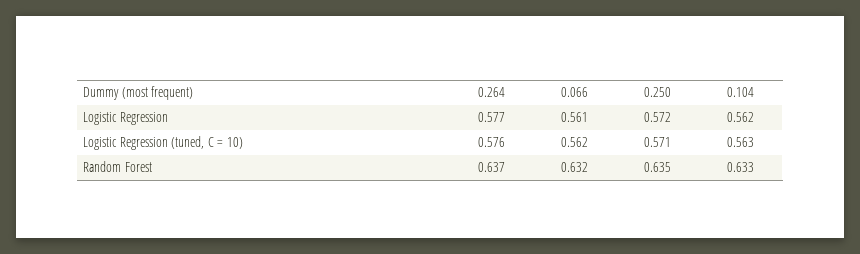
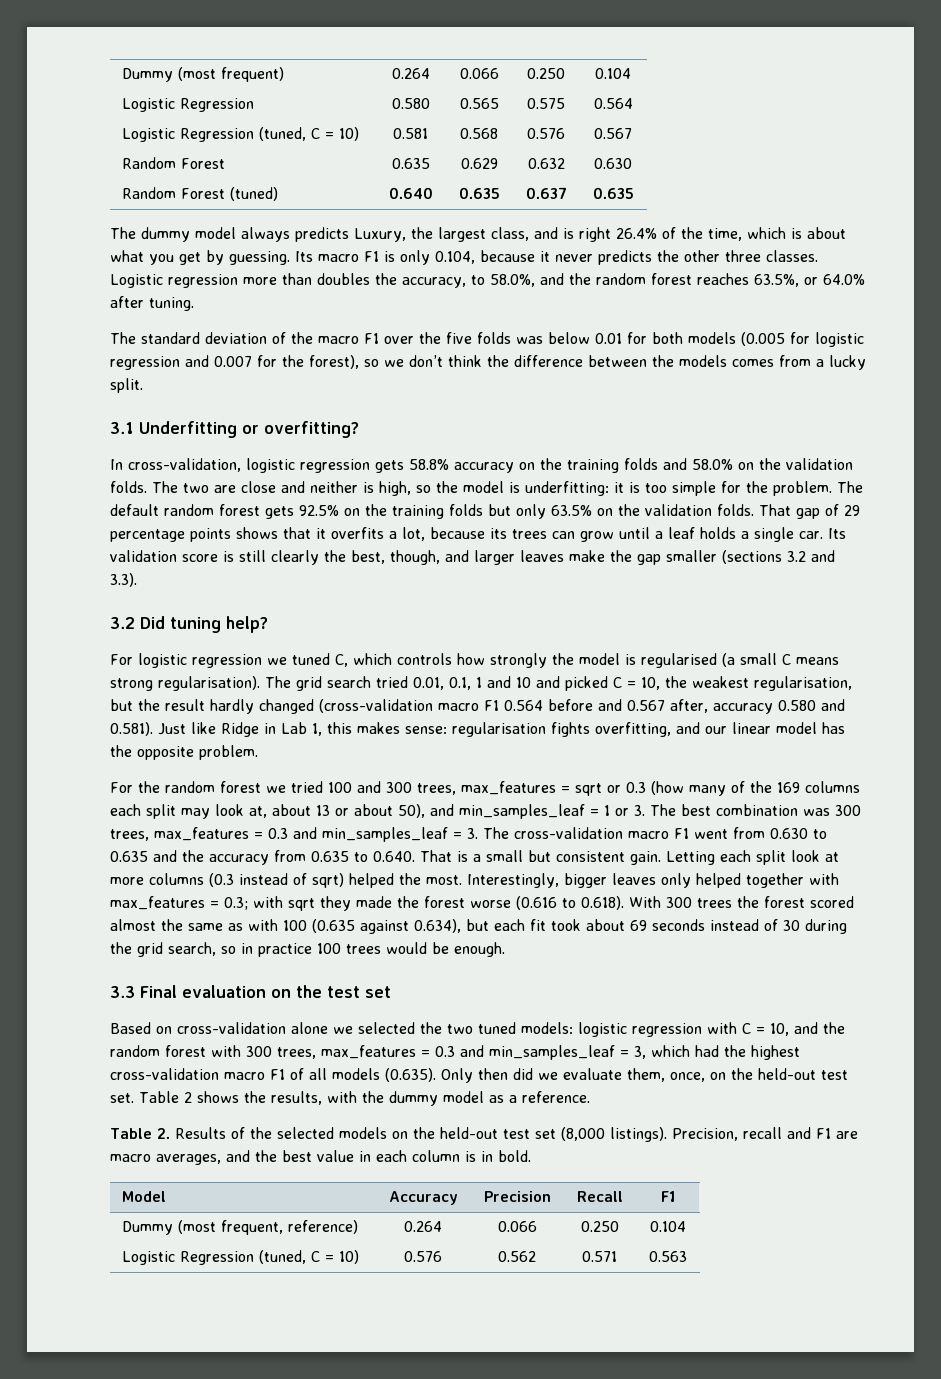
- Logistic Regression | 0.577 | 0.561 | 0.572 | 0.562
+ Logistic Regression | 0.580 | 0.565 | 0.575 | 0.564
+ Logistic Regression (tuned, C = 10) | 0.581 | 0.568 | 0.576 | 0.567
+ Random Forest | 0.635 | 0.629 | 0.632 | 0.630
+ Random Forest (tuned) | 0.640 | 0.635 | 0.637 | 0.635
+ The dummy model always predicts Luxury, the largest class, and is right 26.4% of the time, which is about what you get by guessing. Its macro F1 is only 0.104, because it never predicts the other three classes. Logistic regression more than doubles the accuracy, to 58.0%, and the random forest reaches 63.5%, or 64.0% after tuning.
+ The standard deviation of the macro F1 over the five folds was below 0.01 for both models (0.005 for logistic regression and 0.007 for the forest), so we don’t think the difference between the models comes from a lucky split.
+ 3.1 Underfitting or overfitting?
+ In cross-validation, logistic regression gets 58.8% accuracy on the training folds and 58.0% on the validation folds. The two are close and neither is high, so the model is underfitting: it is too simple for the problem. The default random forest gets 92.5% on the training folds but only 63.5% on the validation folds. That gap of 29 percentage points shows that it overfits a lot, because its trees can grow until a leaf holds a single car. Its validation score is still clearly the best, though, and larger leaves make the gap smaller (sections 3.2 and 3.3).
+ 3.2 Did tuning help?
+ For logistic regression we tuned C, which controls how strongly the model is regularised (a small C means strong regularisation). The grid search tried 0.01, 0.1, 1 and 10 and picked C = 10, the weakest regularisation, but the result hardly changed (cross-validation macro F1 0.564 before and 0.567 after, accuracy 0.580 and 0.581). Just like Ridge in Lab 1, this makes sense: regularisation fights overfitting, and our linear model has the opposite problem.
+ For the random forest we tried 100 and 300 trees, max_features = sqrt or 0.3 (how many of the 169 columns each split may look at, about 13 or about 50), and min_samples_leaf = 1 or 3. The best combination was 300 trees, max_features = 0.3 and min_samples_leaf = 3. The cross-validation macro F1 went from 0.630 to 0.635 and the accuracy from 0.635 to 0.640. That is a small but consistent gain. Letting each split look at more columns (0.3 instead of sqrt) helped the most. Interestingly, bigger leaves only helped together with max_features = 0.3; with sqrt they made the forest worse (0.616 to 0.618). With 300 trees the forest scored almost the same as with 100 (0.635 against 0.634), but each fit took about 69 seconds instead of 30 during the grid search, so in practice 100 trees would be enough.
+ 3.3 Final evaluation on the test set
+ Based on cross-validation alone we selected the two tuned models: logistic regression with C = 10, and the random forest with 300 trees, max_features = 0.3 and min_samples_leaf = 3, which had the highest cross-validation macro F1 of all models (0.635). Only then did we evaluate them, once, on the held-out test set. Table 2 shows the results, with the dummy model as a reference.
+ Table 2. Results of the selected models on the held-out test set (8,000 listings). Precision, recall and F1 are macro averages, and the best value in each column is in bold.
+ Model | Accuracy | Precision | Recall | F1
+ Dummy (most frequent, reference) | 0.264 | 0.066 | 0.250 | 0.104
- Random Forest | 0.637 | 0.632 | 0.635 | 0.633

